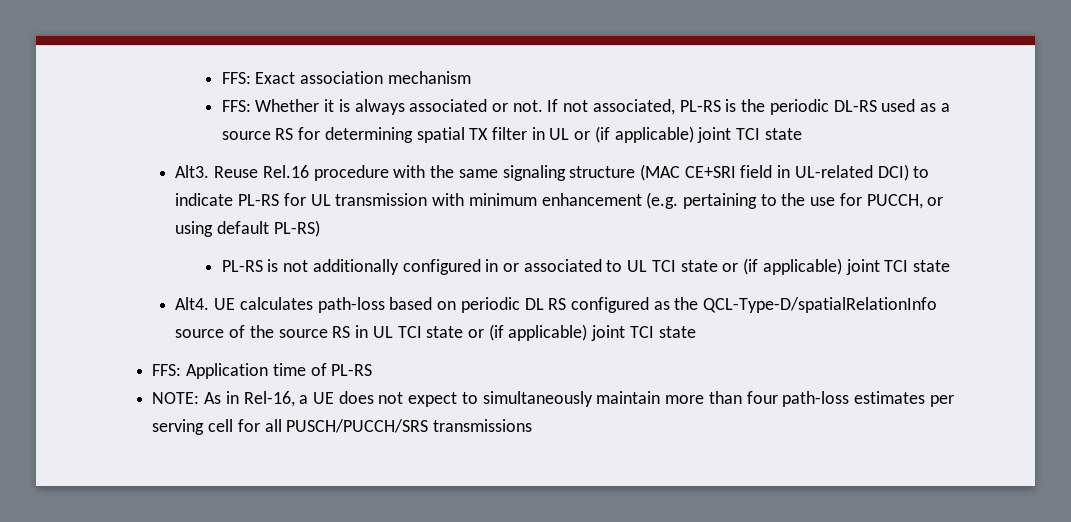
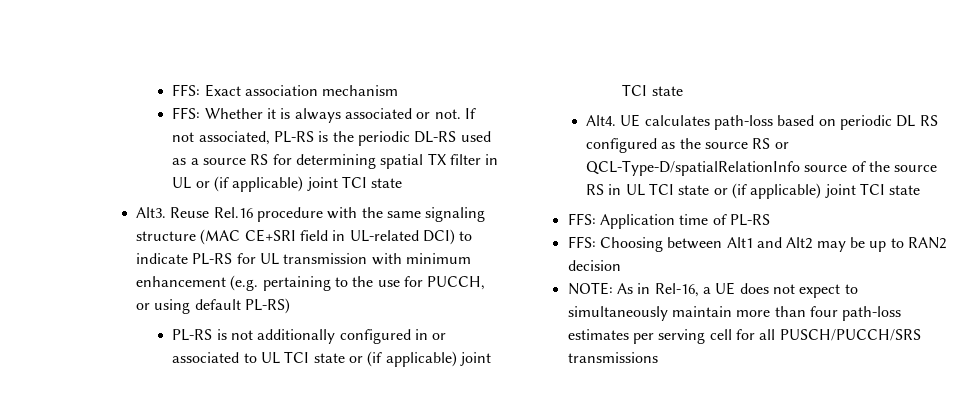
- UE calculates path-loss based on periodic DL RS configured as the QCL-Type-D/spatialRelationInfo source of the source RS in UL TCI state or (if applicable) joint TCI state
+ UE calculates path-loss based on periodic DL RS configured as the source RS or QCL-Type-D/spatialRelationInfo source of the source RS in UL TCI state or (if applicable) joint TCI state
+ FFS: Choosing between Alt1 and Alt2 may be up to RAN2 decision

